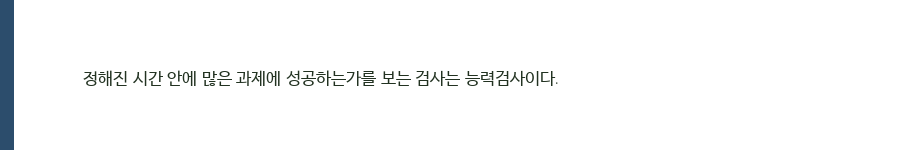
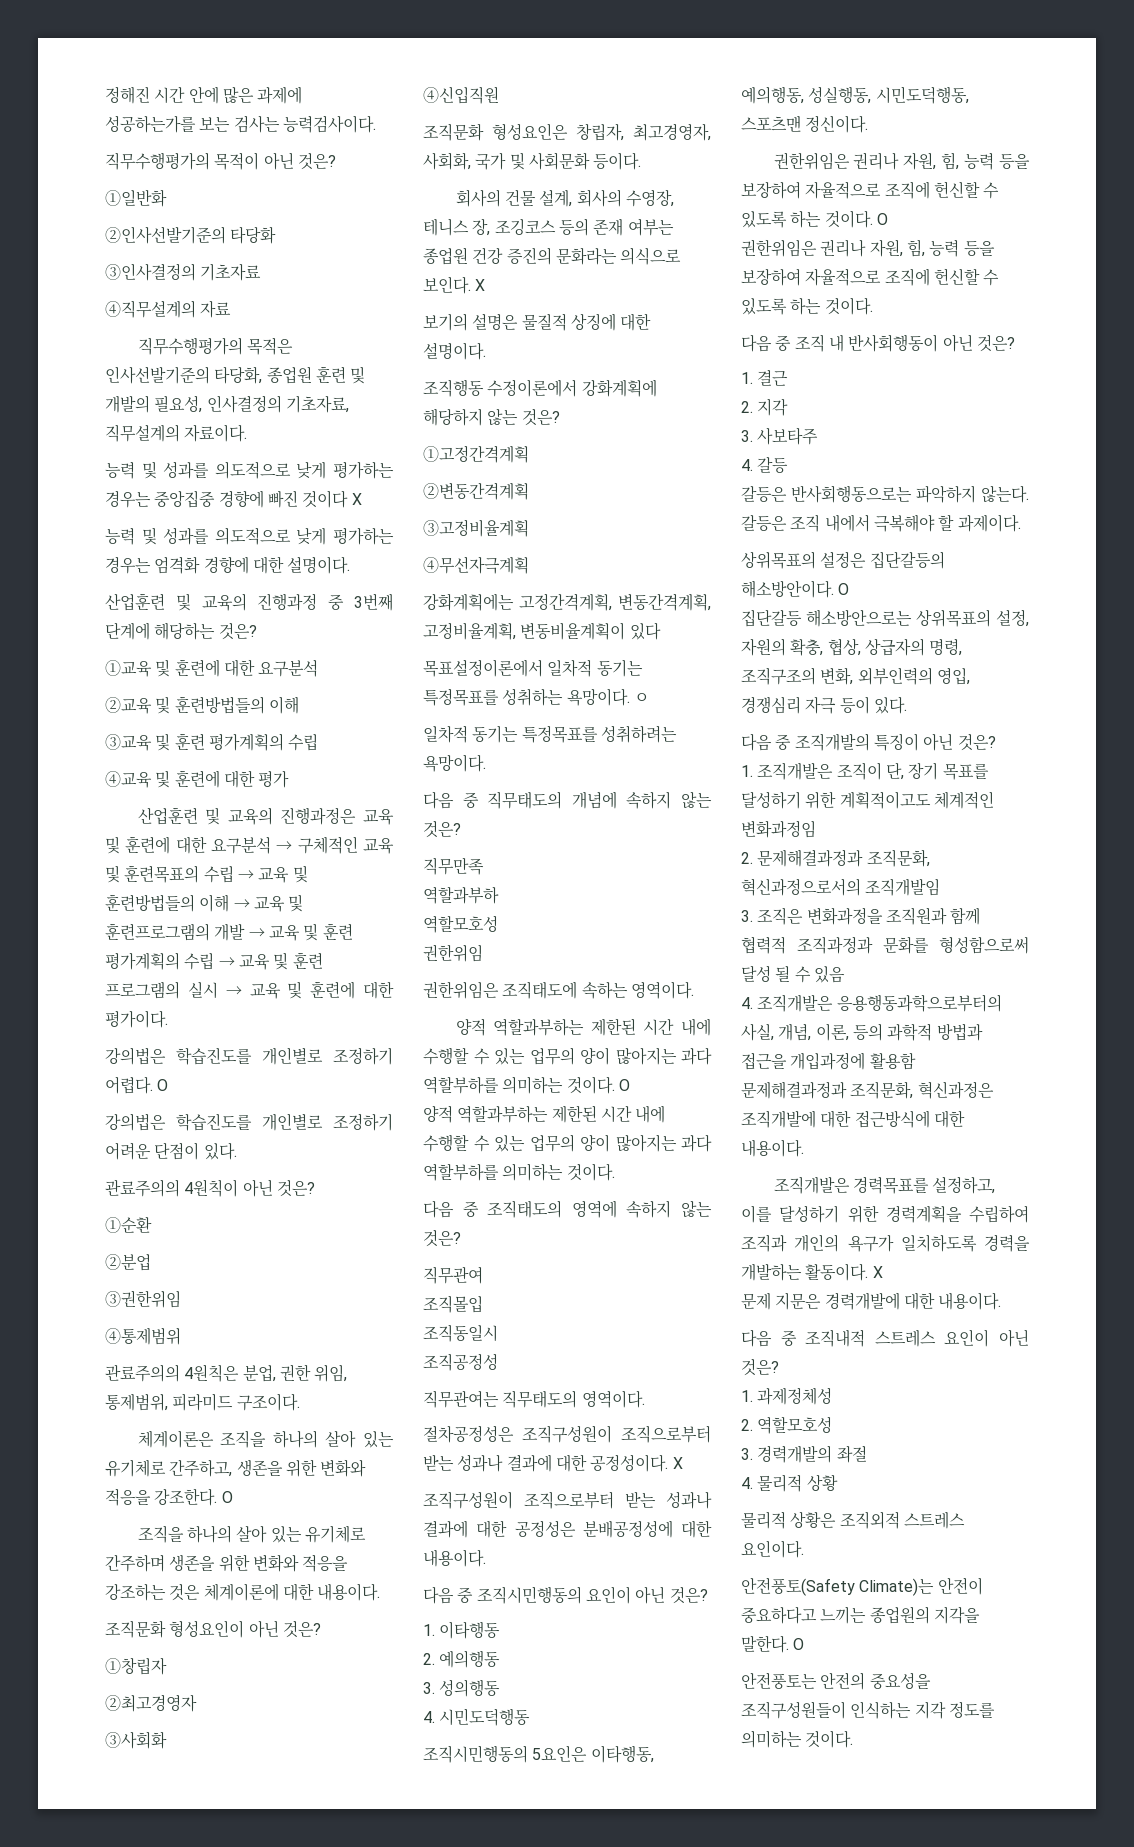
+ 직무수행평가의 목적이 아닌 것은?
+ ①일반화
+ ②인사선발기준의 타당화
+ ③인사결정의 기초자료
+ ④직무설계의 자료
+ 직무수행평가의 목적은 인사선발기준의 타당화, 종업원 훈련 및 개발의 필요성, 인사결정의 기초자료, 직무설계의 자료이다.
+ 능력 및 성과를 의도적으로 낮게 평가하는 경우는 중앙집중 경향에 빠진 것이다 X
+ 능력 및 성과를 의도적으로 낮게 평가하는 경우는 엄격화 경향에 대한 설명이다.
+ 산업훈련 및 교육의 진행과정 중 3번째 단계에 해당하는 것은?
+ ①교육 및 훈련에 대한 요구분석
+ ②교육 및 훈련방법들의 이해
+ ③교육 및 훈련 평가계획의 수립
+ ④교육 및 훈련에 대한 평가
+ 산업훈련 및 교육의 진행과정은 교육 및 훈련에 대한 요구분석 → 구체적인 교육 및 훈련목표의 수립 → 교육 및 훈련방법들의 이해 → 교육 및 훈련프로그램의 개발 → 교육 및 훈련 평가계획의 수립 → 교육 및 훈련 프로그램의 실시 → 교육 및 훈련에 대한 평가이다.
+ 강의법은 학습진도를 개인별로 조정하기 어렵다. O
+ 강의법은 학습진도를 개인별로 조정하기 어려운 단점이 있다.
+ 관료주의의 4원칙이 아닌 것은?
+ ①순환
+ ②분업
+ ③권한위임
+ ④통제범위
+ 관료주의의 4원칙은 분업, 권한 위임, 통제범위, 피라미드 구조이다.
+ 체계이론은 조직을 하나의 살아 있는 유기체로 간주하고, 생존을 위한 변화와 적응을 강조한다. O
+ 조직을 하나의 살아 있는 유기체로 간주하며 생존을 위한 변화와 적응을 강조하는 것은 체계이론에 대한 내용이다.
+ 조직문화 형성요인이 아닌 것은?
+ ①창립자
+ ②최고경영자
+ ③사회화
+ ④신입직원
+ 조직문화 형성요인은 창립자, 최고경영자, 사회화, 국가 및 사회문화 등이다.
+ 회사의 건물 설계, 회사의 수영장, 테니스 장, 조깅코스 등의 존재 여부는 종업원 건강 증진의 문화라는 의식으로 보인다. X
+ 보기의 설명은 물질적 상징에 대한 설명이다.
+ 조직행동 수정이론에서 강화계획에 해당하지 않는 것은?
+ ①고정간격계획
+ ②변동간격계획
+ ③고정비율계획
+ ④무선자극계획
+ 강화계획에는 고정간격계획, 변동간격계획, 고정비율계획, 변동비율계획이 있다
+ 목표설정이론에서 일차적 동기는 특정목표를 성취하는 욕망이다. ㅇ
+ 일차적 동기는 특정목표를 성취하려는 욕망이다.
+ 다음 중 직무태도의 개념에 속하지 않는 것은?
+ 직무만족
+ 역할과부하
+ 역할모호성
+ 권한위임
+ 권한위임은 조직태도에 속하는 영역이다.
+ 양적 역할과부하는 제한된 시간 내에 수행할 수 있는 업무의 양이 많아지는 과다 역할부하를 의미하는 것이다. O
+ 양적 역할과부하는 제한된 시간 내에 수행할 수 있는 업무의 양이 많아지는 과다 역할부하를 의미하는 것이다.
+ 다음 중 조직태도의 영역에 속하지 않는 것은?
+ 직무관여
+ 조직몰입
+ 조직동일시
+ 조직공정성
+ 직무관여는 직무태도의 영역이다.
+ 절차공정성은 조직구성원이 조직으로부터 받는 성과나 결과에 대한 공정성이다. X
+ 조직구성원이 조직으로부터 받는 성과나 결과에 대한 공정성은 분배공정성에 대한 내용이다.
+ 다음 중 조직시민행동의 요인이 아닌 것은?
+ 1. 이타행동
+ 2. 예의행동
+ 3. 성의행동
+ 4. 시민도덕행동
+ 조직시민행동의 5요인은 이타행동, 예의행동, 성실행동, 시민도덕행동, 스포츠맨 정신이다.
+ 권한위임은 권리나 자원, 힘, 능력 등을 보장하여 자율적으로 조직에 헌신할 수 있도록 하는 것이다. O
+ 권한위임은 권리나 자원, 힘, 능력 등을 보장하여 자율적으로 조직에 헌신할 수 있도록 하는 것이다.
+ 다음 중 조직 내 반사회행동이 아닌 것은?
+ 1. 결근
+ 2. 지각
+ 3. 사보타주
+ 4. 갈등
+ 갈등은 반사회행동으로는 파악하지 않는다. 갈등은 조직 내에서 극복해야 할 과제이다.
+ 상위목표의 설정은 집단갈등의 해소방안이다. O
+ 집단갈등 해소방안으로는 상위목표의 설정, 자원의 확충, 협상, 상급자의 명령, 조직구조의 변화, 외부인력의 영입, 경쟁심리 자극 등이 있다.
+ 다음 중 조직개발의 특징이 아닌 것은?
+ 1. 조직개발은 조직이 단, 장기 목표를 달성하기 위한 계획적이고도 체계적인 변화과정임
+ 2. 문제해결과정과 조직문화, 혁신과정으로서의 조직개발임
+ 3. 조직은 변화과정을 조직원과 함께 협력적 조직과정과 문화를 형성함으로써 달성 될 수 있음
+ 4. 조직개발은 응용행동과학으로부터의 사실, 개념, 이론, 등의 과학적 방법과 접근을 개입과정에 활용함
+ 문제해결과정과 조직문화, 혁신과정은 조직개발에 대한 접근방식에 대한 내용이다.
+ 조직개발은 경력목표를 설정하고, 이를 달성하기 위한 경력계획을 수립하여 조직과 개인의 욕구가 일치하도록 경력을 개발하는 활동이다. X
+ 문제 지문은 경력개발에 대한 내용이다.
+ 다음 중 조직내적 스트레스 요인이 아닌 것은?
+ 1. 과제정체성
+ 2. 역할모호성
+ 3. 경력개발의 좌절
+ 4. 물리적 상황
+ 물리적 상황은 조직외적 스트레스 요인이다.
+ 안전풍토(Safety Climate)는 안전이 중요하다고 느끼는 종업원의 지각을 말한다. O
+ 안전풍토는 안전의 중요성을 조직구성원들이 인식하는 지각 정도를 의미하는 것이다.

